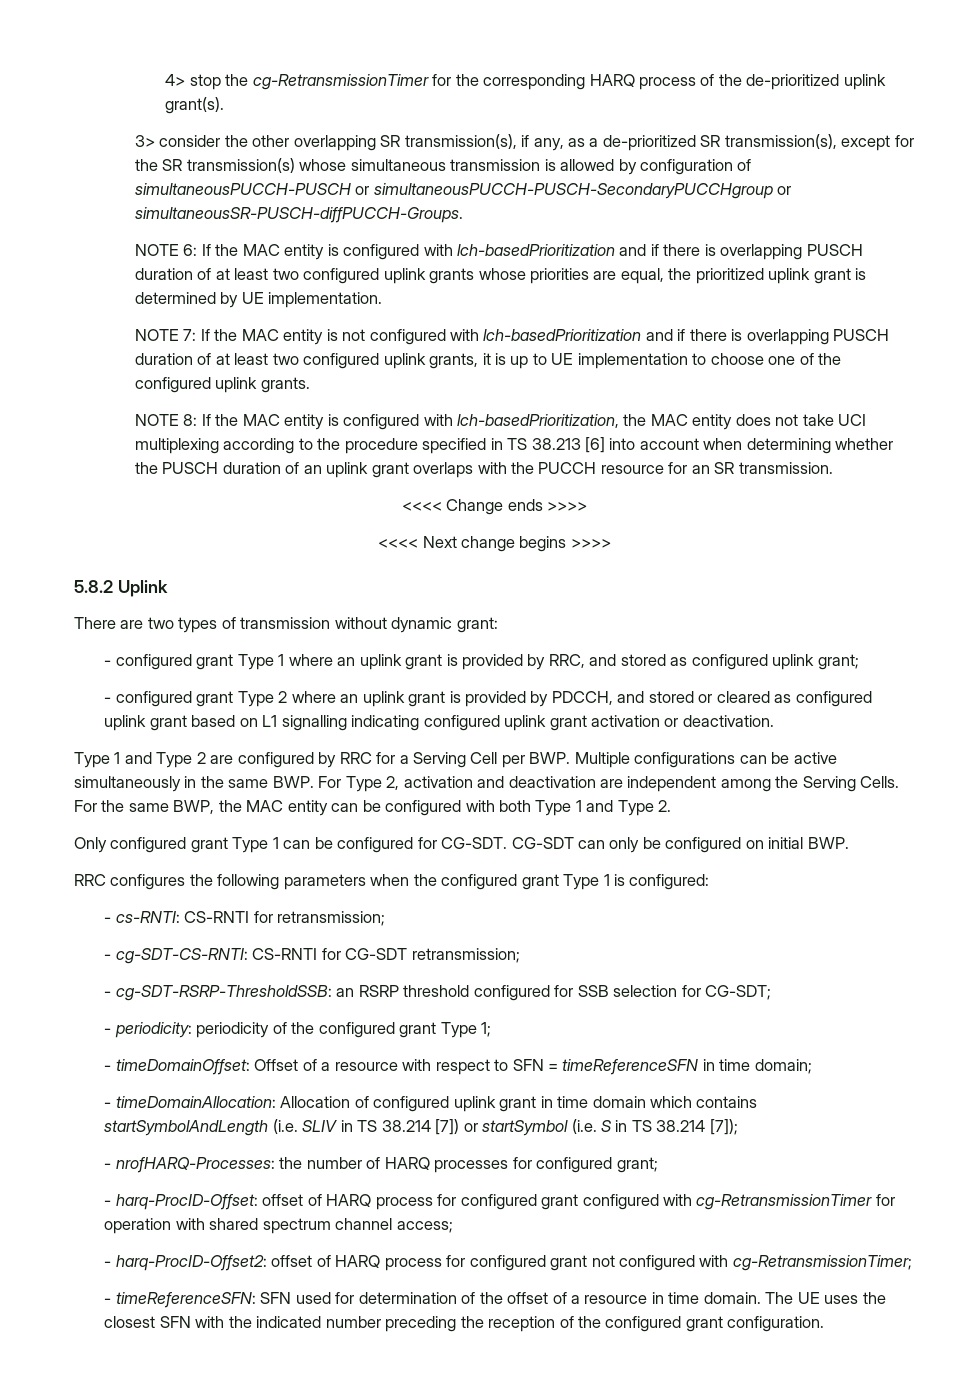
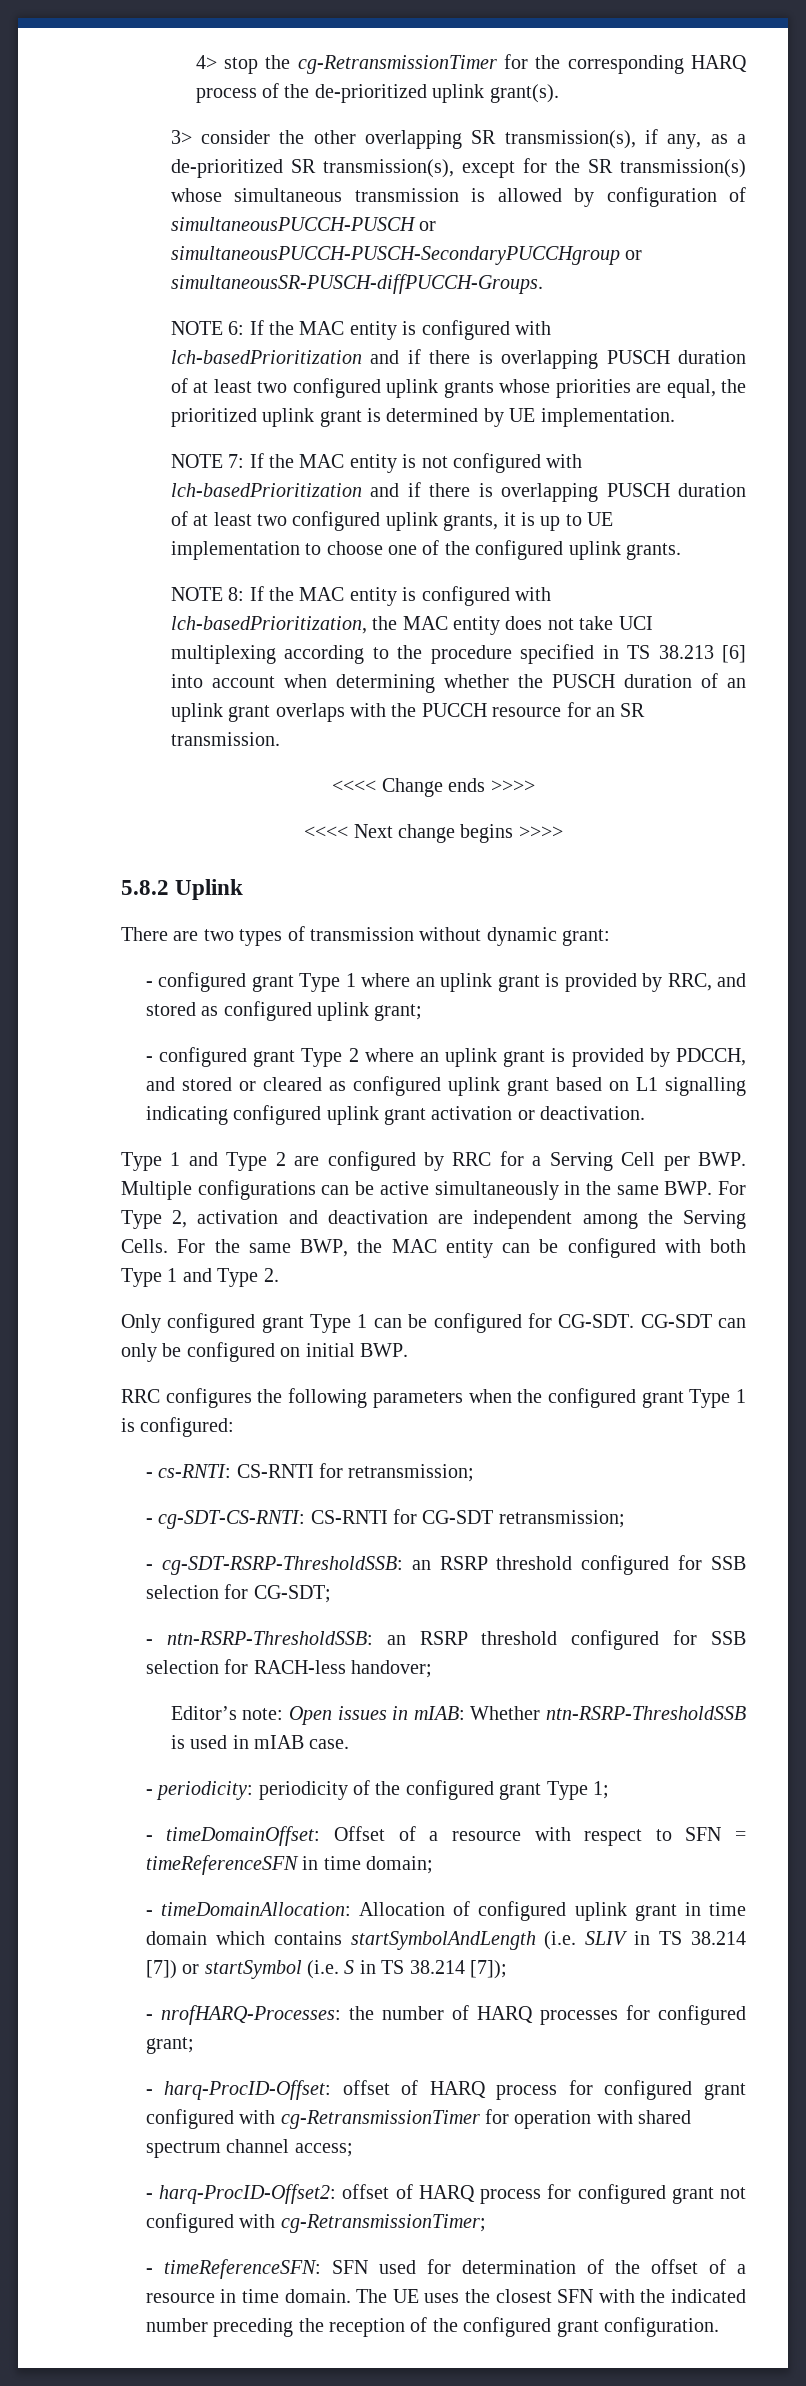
+ - ntn-RSRP-ThresholdSSB: an RSRP threshold configured for SSB selection for RACH-less handover;
+ Editor’s note: Open issues in mIAB: Whether ntn-RSRP-ThresholdSSB is used in mIAB case.

